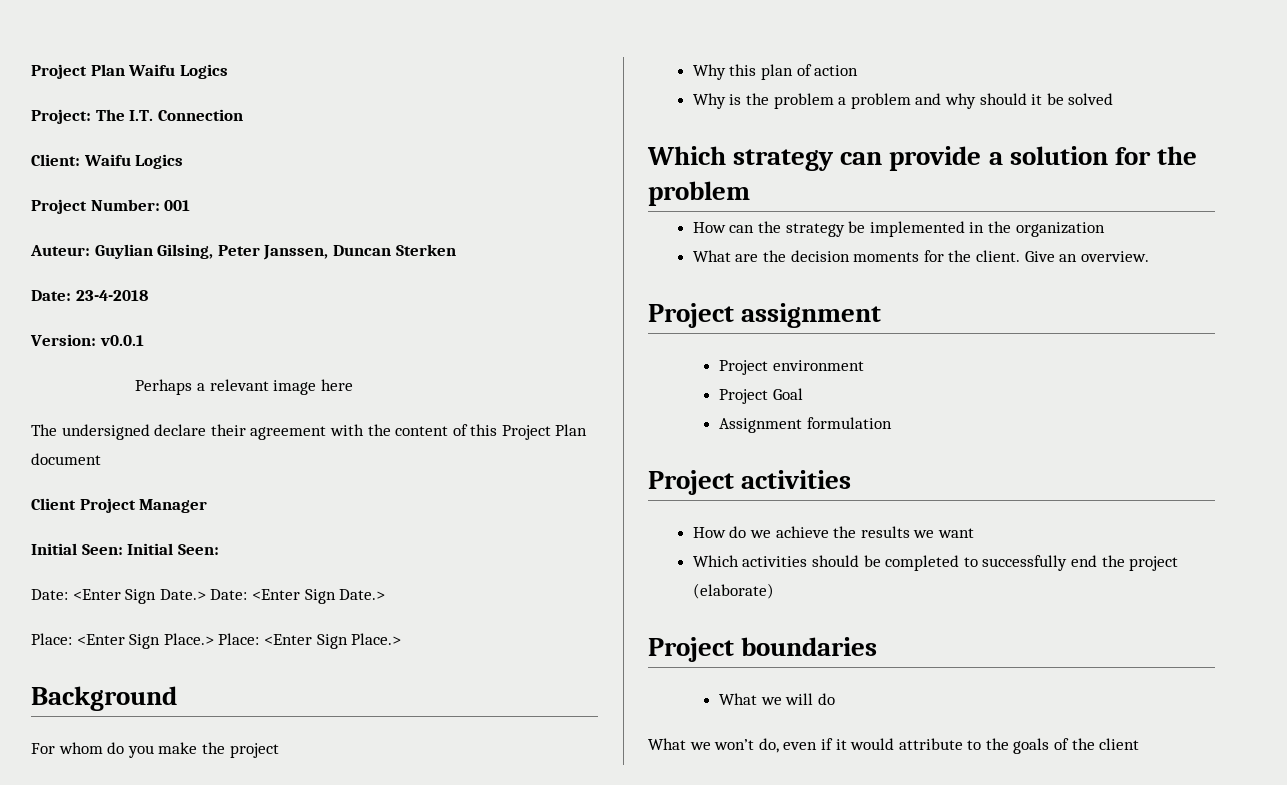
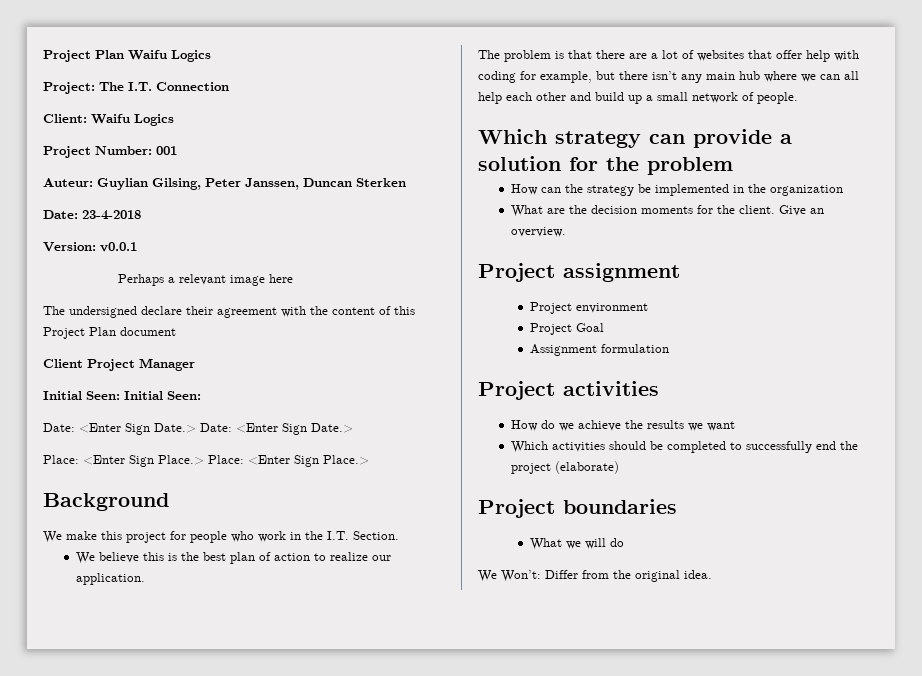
- For whom do you make the project
- Why this plan of action
- Why is the problem a problem and why should it be solved
+ We make this project for people who work in the I.T. Section.
+ We believe this is the best plan of action to realize our application.
+ The problem is that there are a lot of websites that offer help with coding for example, but there isn’t any main hub where we can all help each other and build up a small network of people.
- What we won’t do, even if it would attribute to the goals of the client
+ We Won’t: Differ from the original idea.

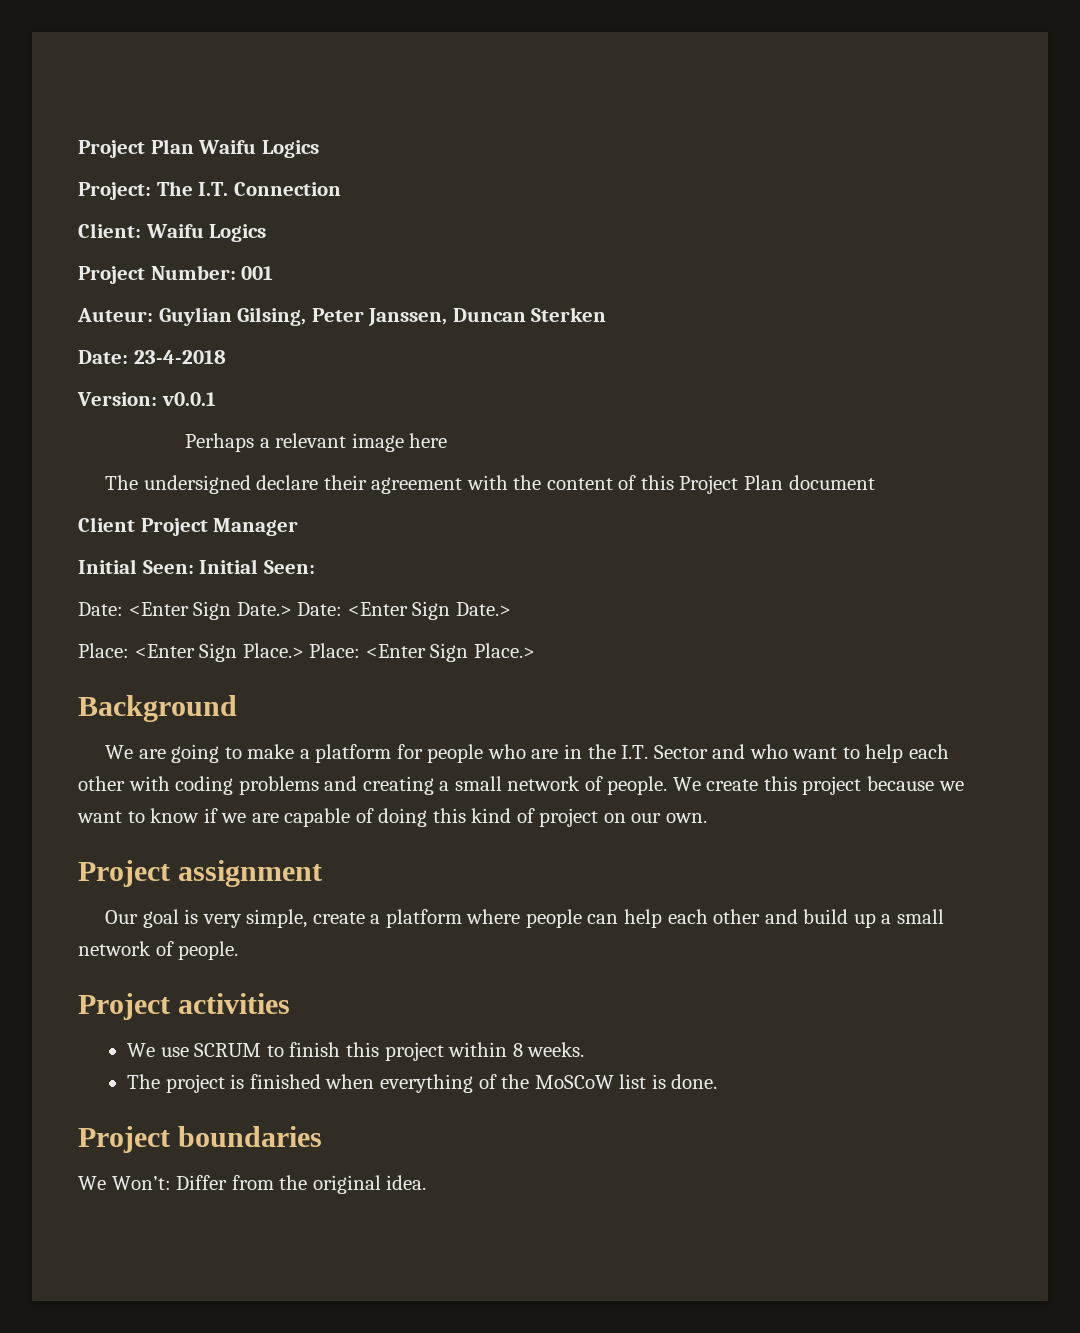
- We make this project for people who work in the I.T. Section.
- We believe this is the best plan of action to realize our application.
- The problem is that there are a lot of websites that offer help with coding for example, but there isn’t any main hub where we can all help each other and build up a small network of people.
+ We are going to make a platform for people who are in the I.T. Sector and who want to help each other with coding problems and creating a small network of people. We create this project because we want to know if we are capable of doing this kind of project on our own.
+ Project assignment
+ Our goal is very simple, create a platform where people can help each other and build up a small network of people.
- Which strategy can provide a solution for the problem
- How can the strategy be implemented in the organization
- What are the decision moments for the client. Give an overview.
- Project assignment
- Project environment
- Project Goal
- Assignment formulation
  Project activities
- How do we achieve the results we want
- Which activities should be completed to successfully end the project (elaborate)
+ We use SCRUM to finish this project within 8 weeks.
+ The project is finished when everything of the MoSCoW list is done.
  Project boundaries
- What we will do

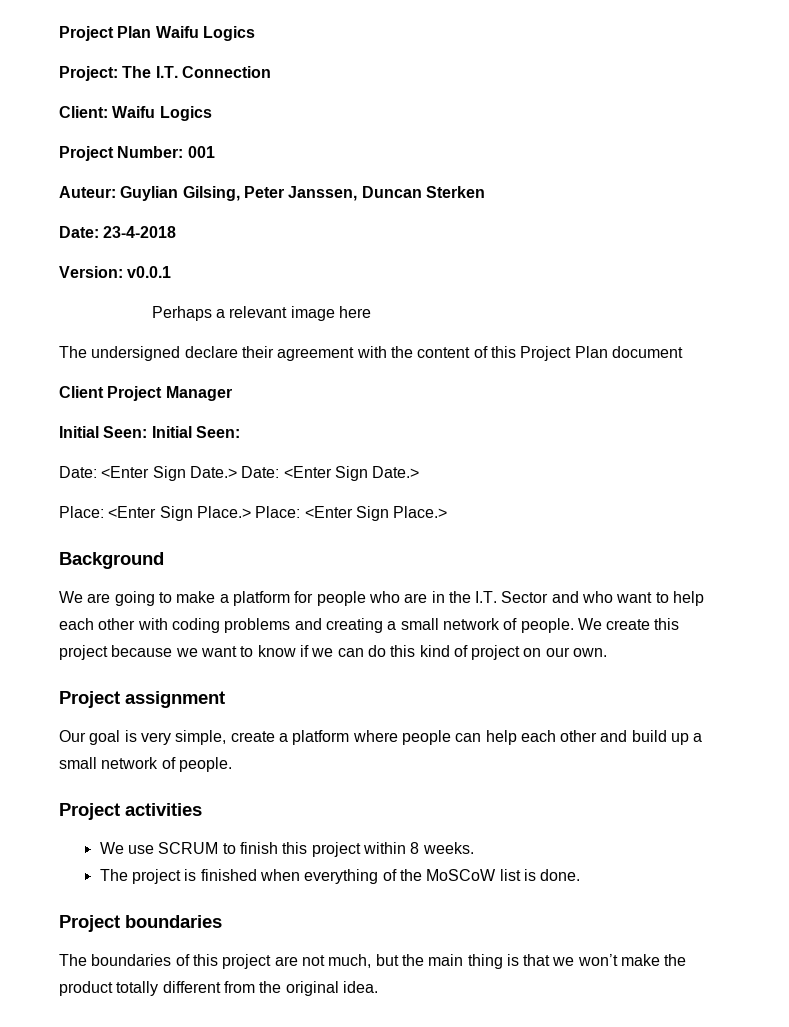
- We create this project because we want to know if we are capable of doing this kind of project on our own.
+ We create this project because we want to know if we can do this kind of project on our own.
- We Won’t: Differ from the original idea.
+ The boundaries of this project are not much, but the main thing is that we won’t make the product totally different from the original idea.

